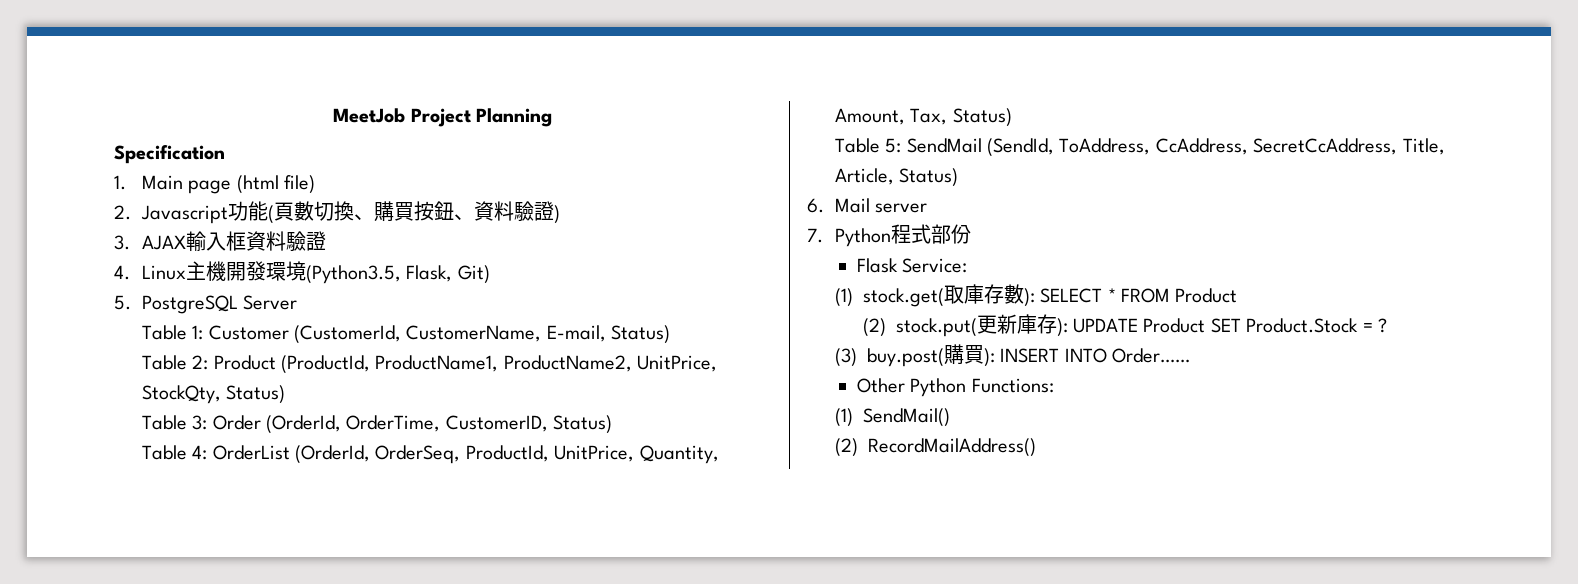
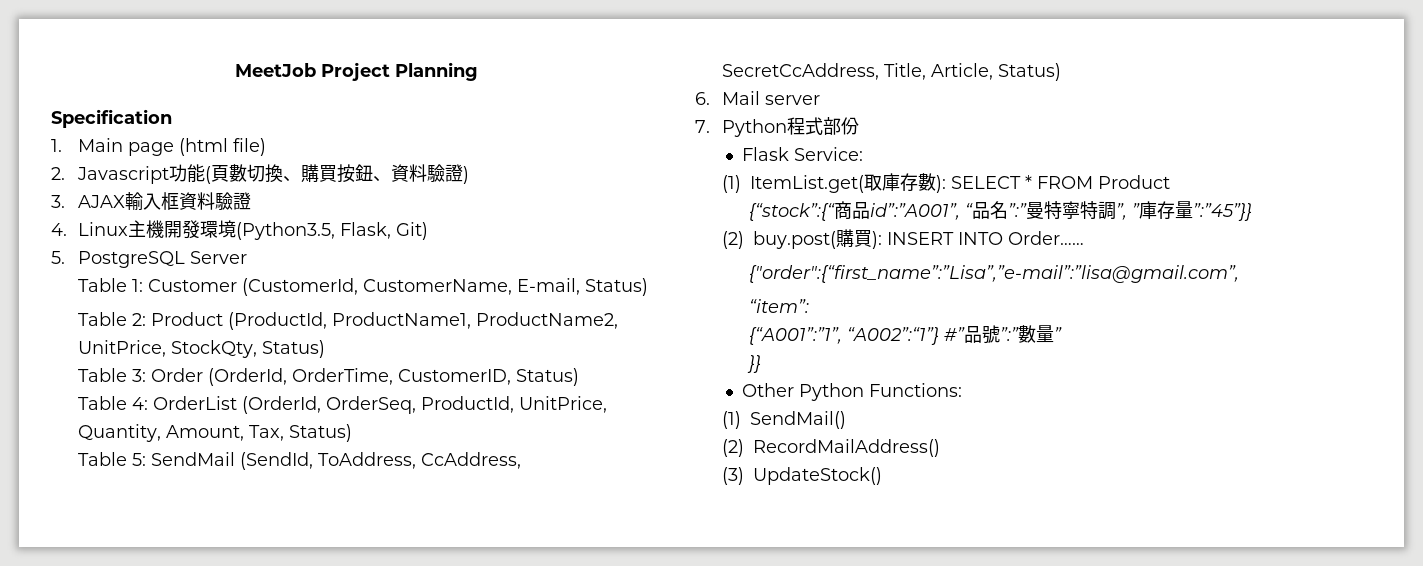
- (1) stock.get(取庫存數): SELECT * FROM Product
+ (1) ItemList.get(取庫存數): SELECT * FROM Product
- (2) stock.put(更新庫存): UPDATE Product SET Product.Stock = ?
- (3) buy.post(購買): INSERT INTO Order……
+ {“stock”:{“商品id”:”A001”, “品名”:”曼特寧特調”, ”庫存量”:”45”}}
+ (2) buy.post(購買): INSERT INTO Order……
+ {"order":{“first_name”:”Lisa”,”e-mail”:”lisa@gmail.com”,
+ “item”:
+ {“A001”:”1”, “A002”:“1”} #”品號”:”數量”
+ }}
+ (3) UpdateStock()

